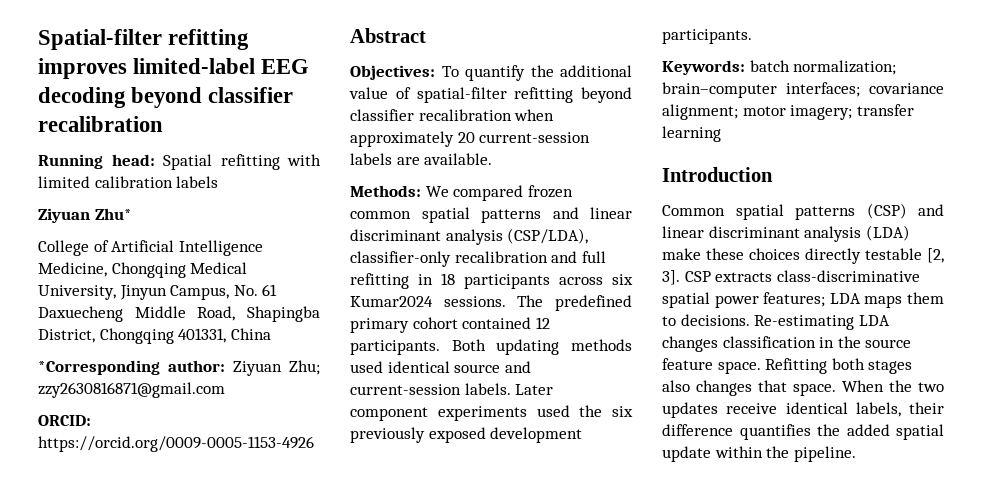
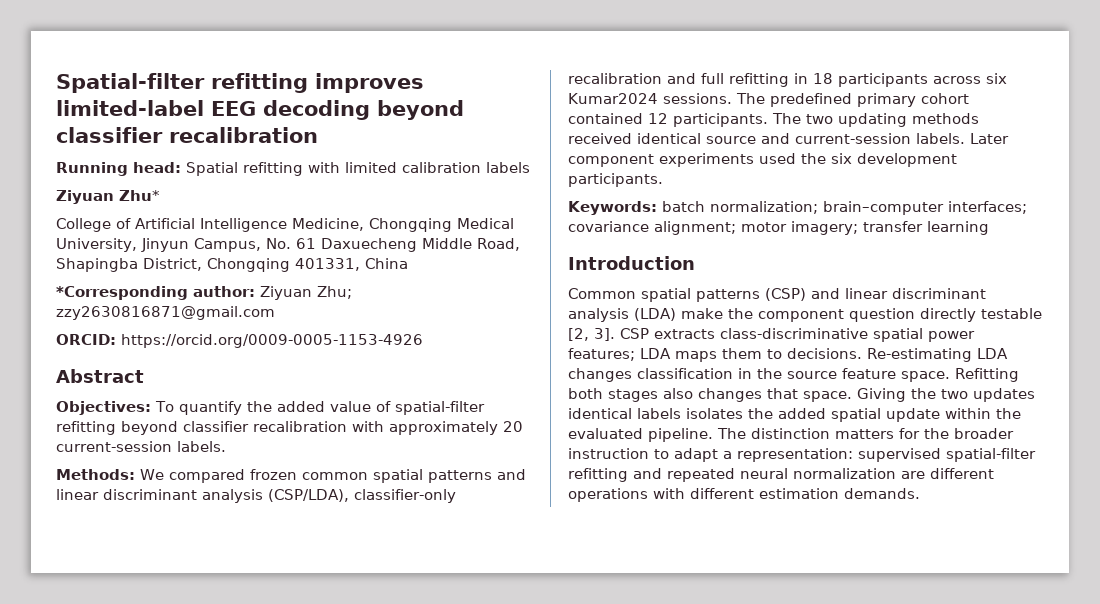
- Objectives: To quantify the additional value of spatial-filter refitting beyond classifier recalibration when approximately 20 current-session labels are available.
+ Objectives: To quantify the added value of spatial-filter refitting beyond classifier recalibration with approximately 20 current-session labels.
- Both updating methods used identical source and current-session labels.
+ The two updating methods received identical source and current-session labels.
- Later component experiments used the six previously exposed development participants.
+ Later component experiments used the six development participants.
- Common spatial patterns (CSP) and linear discriminant analysis (LDA) make these choices directly testable [2, 3].
+ Common spatial patterns (CSP) and linear discriminant analysis (LDA) make the component question directly testable [2, 3].
- When the two updates receive identical labels, their difference quantifies the added spatial update within the pipeline.
+ Giving the two updates identical labels isolates the added spatial update within the evaluated pipeline. The distinction matters for the broader instruction to adapt a representation: supervised spatial-filter refitting and repeated neural normalization are different operations with different estimation demands.

